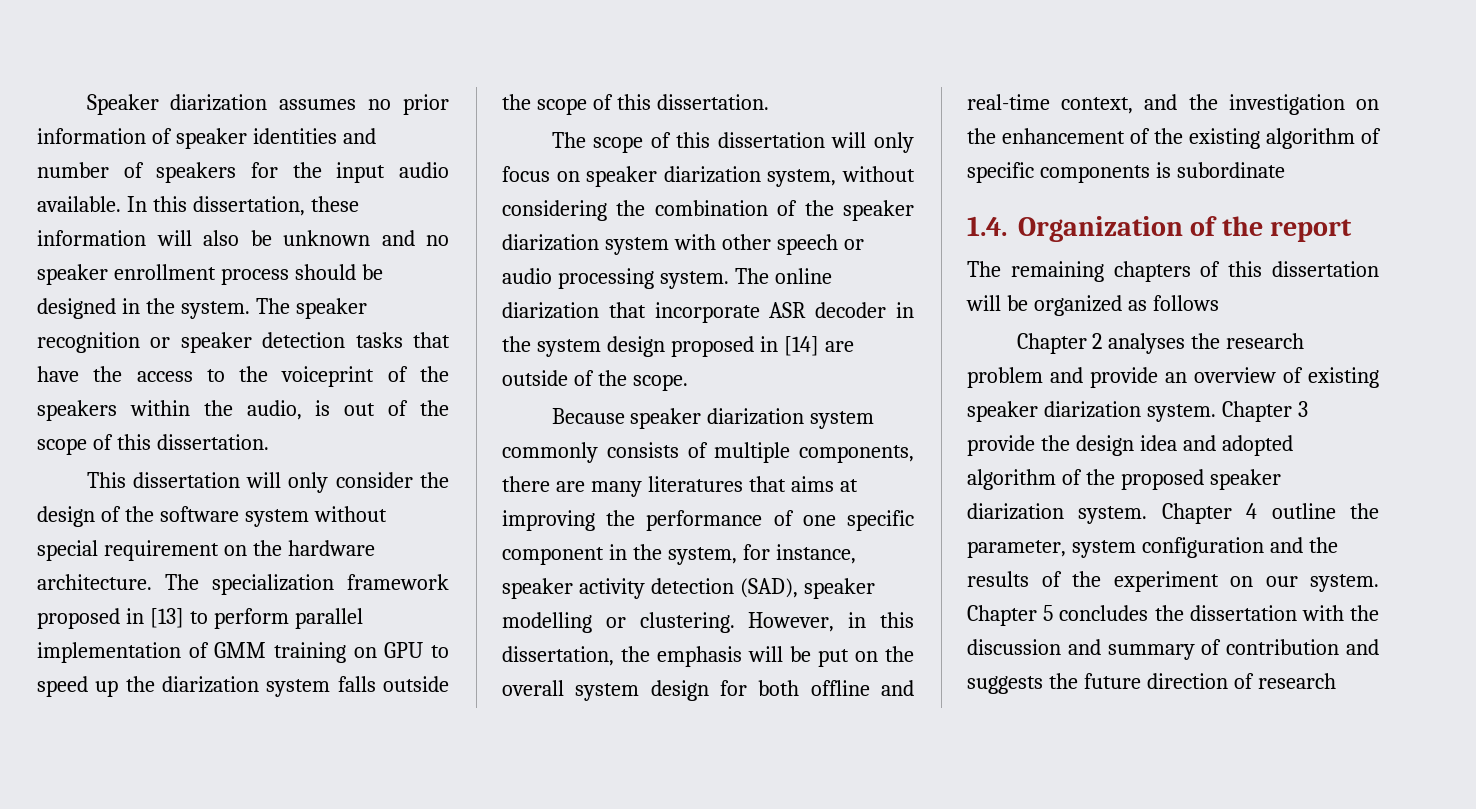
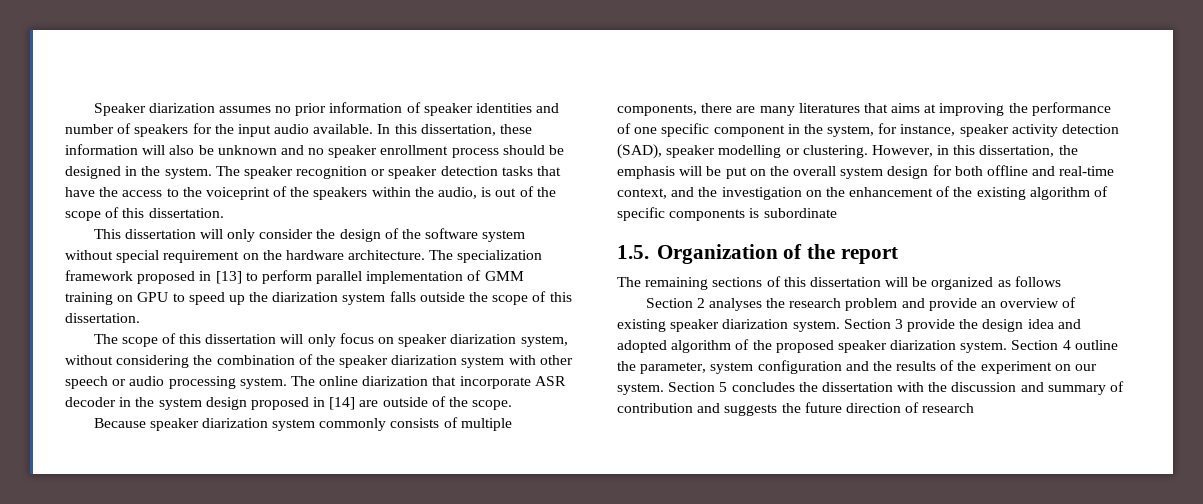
- 1.4. Organization of the report
+ 1.5. Organization of the report
- The remaining chapters of this dissertation will be organized as follows
+ The remaining sections of this dissertation will be organized as follows
- Chapter 2 analyses the research problem and provide an overview of existing speaker diarization system.
+ Section 2 analyses the research problem and provide an overview of existing speaker diarization system.
- Chapter 3 provide the design idea and adopted algorithm of the proposed speaker diarization system.
+ Section 3 provide the design idea and adopted algorithm of the proposed speaker diarization system.
- Chapter 4 outline the parameter, system configuration and the results of the experiment on our system.
+ Section 4 outline the parameter, system configuration and the results of the experiment on our system.
- Chapter 5 concludes the dissertation with the discussion and summary of contribution and suggests the future direction of research
+ Section 5 concludes the dissertation with the discussion and summary of contribution and suggests the future direction of research

